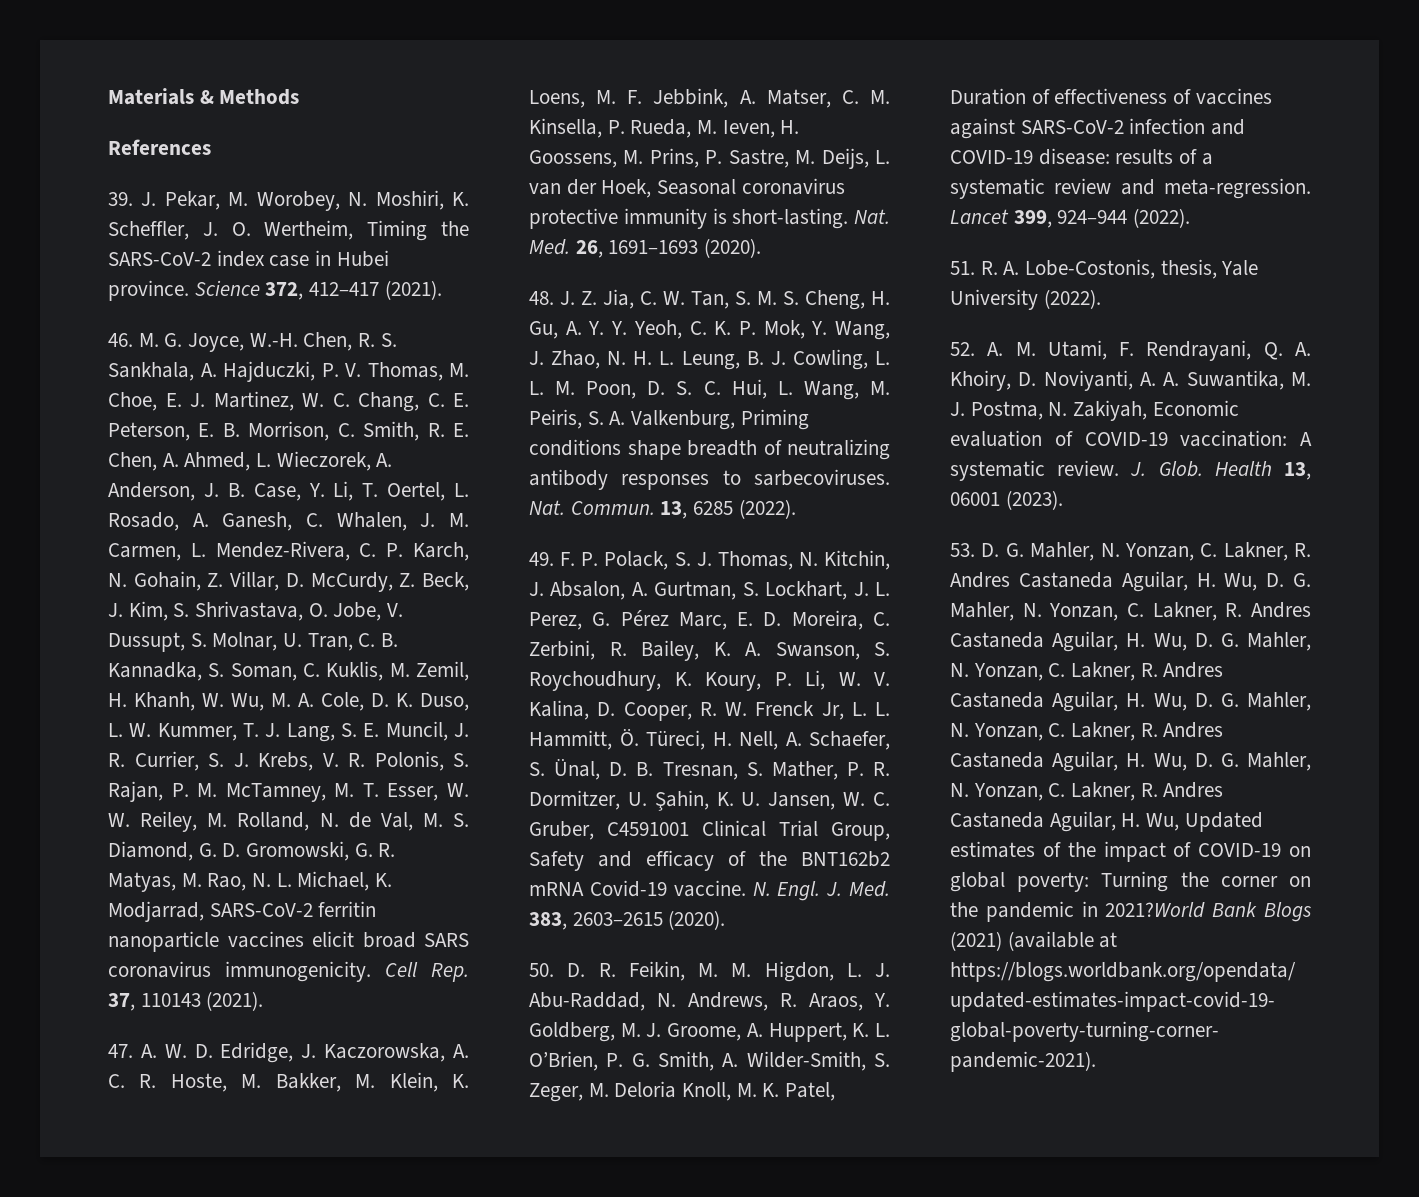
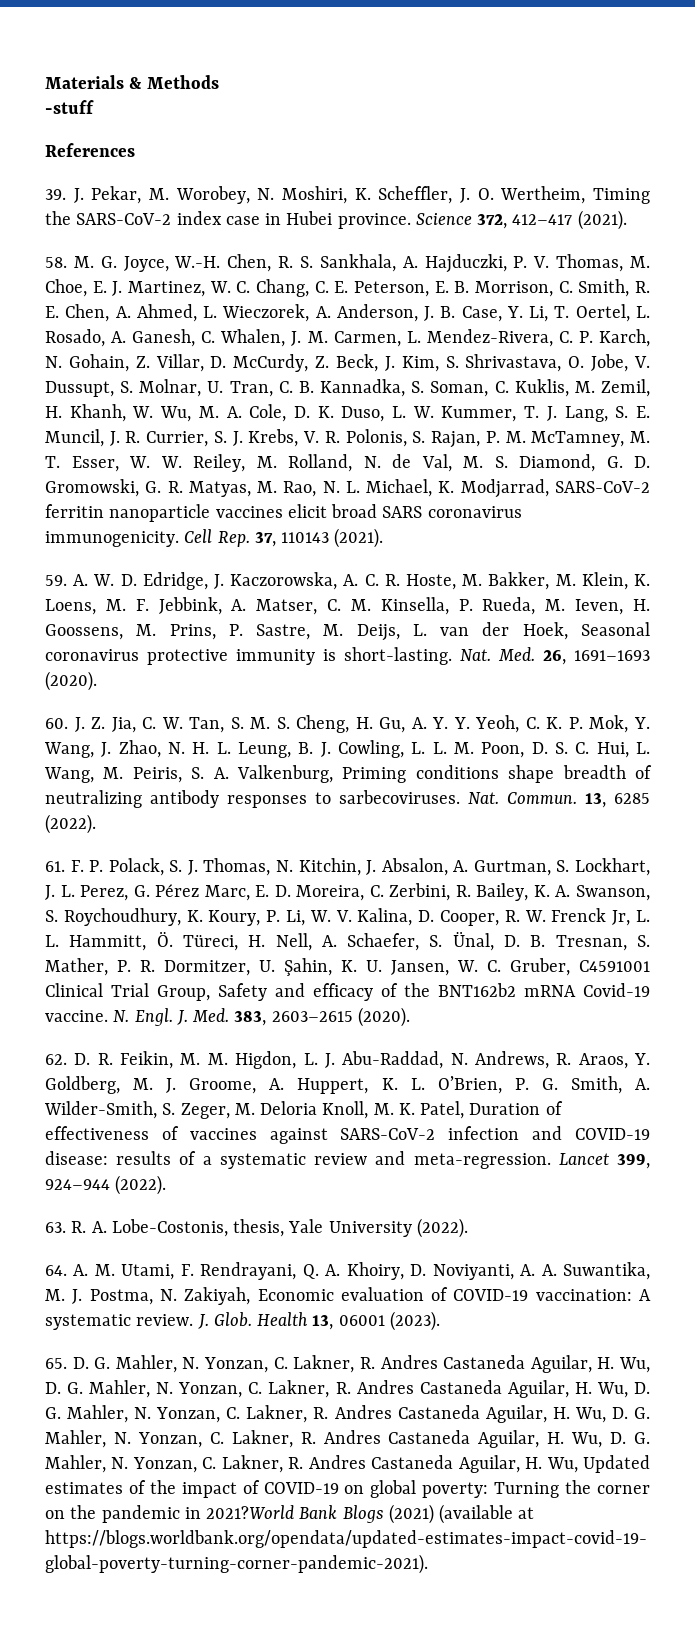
+ -stuff
- 46. M. G. Joyce, W.-H. Chen, R. S. Sankhala, A. Hajduczki, P. V. Thomas, M. Choe, E. J. Martinez, W. C. Chang, C. E. Peterson, E. B. Morrison, C. Smith, R. E. Chen, A. Ahmed, L. Wieczorek, A. Anderson, J. B. Case, Y. Li, T. Oertel, L. Rosado, A. Ganesh, C. Whalen, J. M. Carmen, L. Mendez-Rivera, C. P. Karch, N. Gohain, Z. Villar, D. McCurdy, Z. Beck, J. Kim, S. Shrivastava, O. Jobe, V. Dussupt, S. Molnar, U. Tran, C. B. Kannadka, S. Soman, C. Kuklis, M. Zemil, H. Khanh, W. Wu, M. A. Cole, D. K. Duso, L. W. Kummer, T. J. Lang, S. E. Muncil, J. R. Currier, S. J. Krebs, V. R. Polonis, S. Rajan, P. M. McTamney, M. T. Esser, W. W. Reiley, M. Rolland, N. de Val, M. S. Diamond, G. D. Gromowski, G. R. Matyas, M. Rao, N. L. Michael, K. Modjarrad, SARS-CoV-2 ferritin nanoparticle vaccines elicit broad SARS coronavirus immunogenicity.
+ 58. M. G. Joyce, W.-H. Chen, R. S. Sankhala, A. Hajduczki, P. V. Thomas, M. Choe, E. J. Martinez, W. C. Chang, C. E. Peterson, E. B. Morrison, C. Smith, R. E. Chen, A. Ahmed, L. Wieczorek, A. Anderson, J. B. Case, Y. Li, T. Oertel, L. Rosado, A. Ganesh, C. Whalen, J. M. Carmen, L. Mendez-Rivera, C. P. Karch, N. Gohain, Z. Villar, D. McCurdy, Z. Beck, J. Kim, S. Shrivastava, O. Jobe, V. Dussupt, S. Molnar, U. Tran, C. B. Kannadka, S. Soman, C. Kuklis, M. Zemil, H. Khanh, W. Wu, M. A. Cole, D. K. Duso, L. W. Kummer, T. J. Lang, S. E. Muncil, J. R. Currier, S. J. Krebs, V. R. Polonis, S. Rajan, P. M. McTamney, M. T. Esser, W. W. Reiley, M. Rolland, N. de Val, M. S. Diamond, G. D. Gromowski, G. R. Matyas, M. Rao, N. L. Michael, K. Modjarrad, SARS-CoV-2 ferritin nanoparticle vaccines elicit broad SARS coronavirus immunogenicity.
- 47. A. W. D. Edridge, J. Kaczorowska, A. C. R. Hoste, M. Bakker, M. Klein, K. Loens, M. F. Jebbink, A. Matser, C. M. Kinsella, P. Rueda, M. Ieven, H. Goossens, M. Prins, P. Sastre, M. Deijs, L. van der Hoek, Seasonal coronavirus protective immunity is short-lasting.
+ 59. A. W. D. Edridge, J. Kaczorowska, A. C. R. Hoste, M. Bakker, M. Klein, K. Loens, M. F. Jebbink, A. Matser, C. M. Kinsella, P. Rueda, M. Ieven, H. Goossens, M. Prins, P. Sastre, M. Deijs, L. van der Hoek, Seasonal coronavirus protective immunity is short-lasting.
- 48. J. Z. Jia, C. W. Tan, S. M. S. Cheng, H. Gu, A. Y. Y. Yeoh, C. K. P. Mok, Y. Wang, J. Zhao, N. H. L. Leung, B. J. Cowling, L. L. M. Poon, D. S. C. Hui, L. Wang, M. Peiris, S. A. Valkenburg, Priming conditions shape breadth of neutralizing antibody responses to sarbecoviruses.
+ 60. J. Z. Jia, C. W. Tan, S. M. S. Cheng, H. Gu, A. Y. Y. Yeoh, C. K. P. Mok, Y. Wang, J. Zhao, N. H. L. Leung, B. J. Cowling, L. L. M. Poon, D. S. C. Hui, L. Wang, M. Peiris, S. A. Valkenburg, Priming conditions shape breadth of neutralizing antibody responses to sarbecoviruses.
- 49. F. P. Polack, S. J. Thomas, N. Kitchin, J. Absalon, A. Gurtman, S. Lockhart, J. L. Perez, G. Pérez Marc, E. D. Moreira, C. Zerbini, R. Bailey, K. A. Swanson, S. Roychoudhury, K. Koury, P. Li, W. V. Kalina, D. Cooper, R. W. Frenck Jr, L. L. Hammitt, Ö. Türeci, H. Nell, A. Schaefer, S. Ünal, D. B. Tresnan, S. Mather, P. R. Dormitzer, U. Şahin, K. U. Jansen, W. C. Gruber, C4591001 Clinical Trial Group, Safety and efficacy of the BNT162b2 mRNA Covid-19 vaccine.
+ 61. F. P. Polack, S. J. Thomas, N. Kitchin, J. Absalon, A. Gurtman, S. Lockhart, J. L. Perez, G. Pérez Marc, E. D. Moreira, C. Zerbini, R. Bailey, K. A. Swanson, S. Roychoudhury, K. Koury, P. Li, W. V. Kalina, D. Cooper, R. W. Frenck Jr, L. L. Hammitt, Ö. Türeci, H. Nell, A. Schaefer, S. Ünal, D. B. Tresnan, S. Mather, P. R. Dormitzer, U. Şahin, K. U. Jansen, W. C. Gruber, C4591001 Clinical Trial Group, Safety and efficacy of the BNT162b2 mRNA Covid-19 vaccine.
- 50. D. R. Feikin, M. M. Higdon, L. J. Abu-Raddad, N. Andrews, R. Araos, Y. Goldberg, M. J. Groome, A. Huppert, K. L. O’Brien, P. G. Smith, A. Wilder-Smith, S. Zeger, M. Deloria Knoll, M. K. Patel, Duration of effectiveness of vaccines against SARS-CoV-2 infection and COVID-19 disease: results of a systematic review and meta-regression.
+ 62. D. R. Feikin, M. M. Higdon, L. J. Abu-Raddad, N. Andrews, R. Araos, Y. Goldberg, M. J. Groome, A. Huppert, K. L. O’Brien, P. G. Smith, A. Wilder-Smith, S. Zeger, M. Deloria Knoll, M. K. Patel, Duration of effectiveness of vaccines against SARS-CoV-2 infection and COVID-19 disease: results of a systematic review and meta-regression.
- 51. R. A. Lobe-Costonis, thesis, Yale University (2022).
+ 63. R. A. Lobe-Costonis, thesis, Yale University (2022).
- 52. A. M. Utami, F. Rendrayani, Q. A. Khoiry, D. Noviyanti, A. A. Suwantika, M. J. Postma, N. Zakiyah, Economic evaluation of COVID-19 vaccination: A systematic review.
+ 64. A. M. Utami, F. Rendrayani, Q. A. Khoiry, D. Noviyanti, A. A. Suwantika, M. J. Postma, N. Zakiyah, Economic evaluation of COVID-19 vaccination: A systematic review.
- 53. D. G. Mahler, N. Yonzan, C. Lakner, R. Andres Castaneda Aguilar, H. Wu, D. G. Mahler, N. Yonzan, C. Lakner, R. Andres Castaneda Aguilar, H. Wu, D. G. Mahler, N. Yonzan, C. Lakner, R. Andres Castaneda Aguilar, H. Wu, D. G. Mahler, N. Yonzan, C. Lakner, R. Andres Castaneda Aguilar, H. Wu, D. G. Mahler, N. Yonzan, C. Lakner, R. Andres Castaneda Aguilar, H. Wu, Updated estimates of the impact of COVID-19 on global poverty:
+ 65. D. G. Mahler, N. Yonzan, C. Lakner, R. Andres Castaneda Aguilar, H. Wu, D. G. Mahler, N. Yonzan, C. Lakner, R. Andres Castaneda Aguilar, H. Wu, D. G. Mahler, N. Yonzan, C. Lakner, R. Andres Castaneda Aguilar, H. Wu, D. G. Mahler, N. Yonzan, C. Lakner, R. Andres Castaneda Aguilar, H. Wu, D. G. Mahler, N. Yonzan, C. Lakner, R. Andres Castaneda Aguilar, H. Wu, Updated estimates of the impact of COVID-19 on global poverty:

